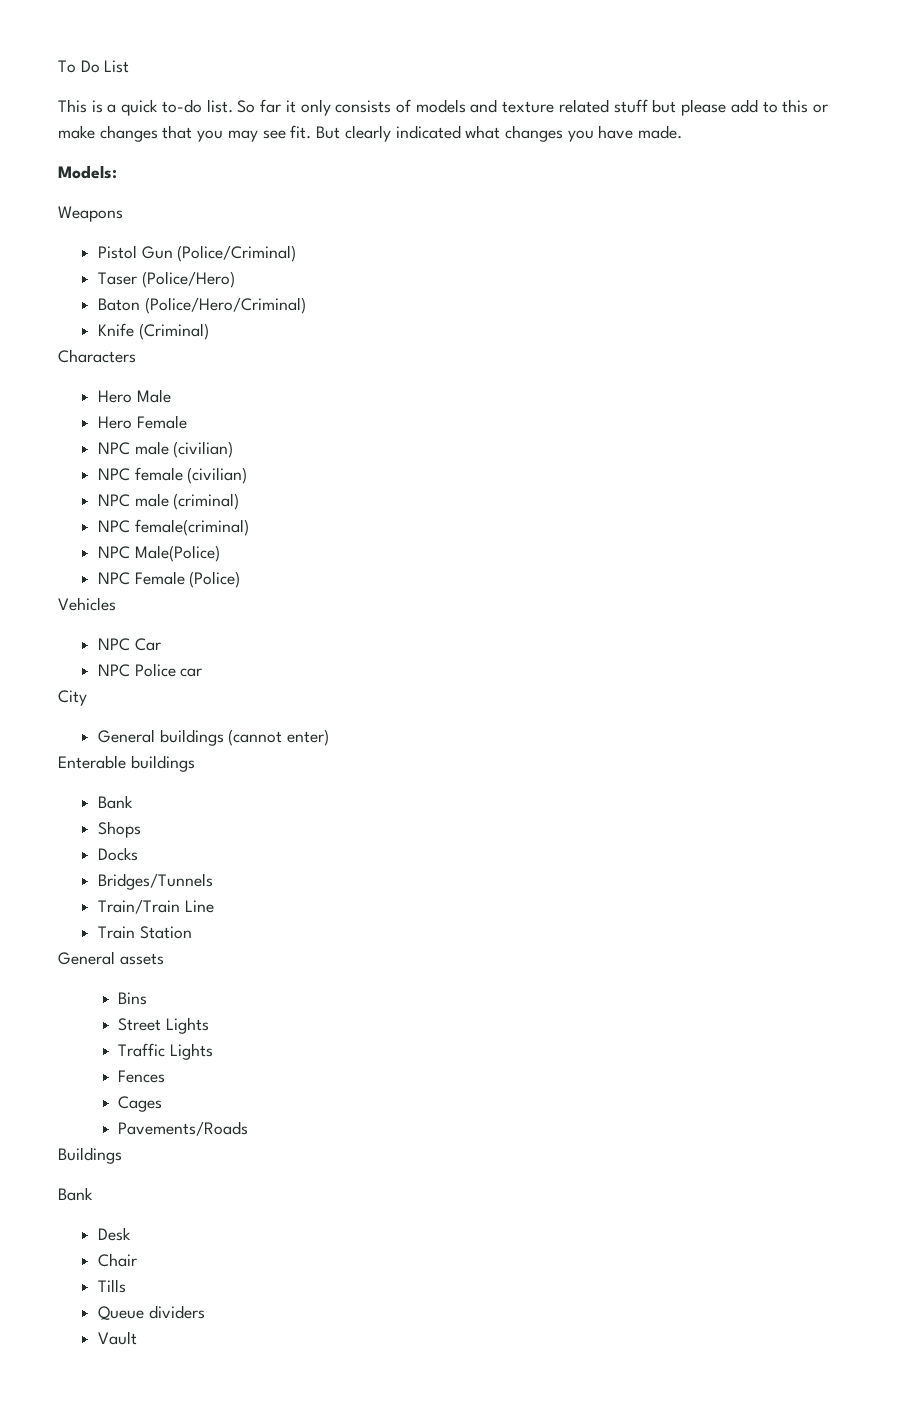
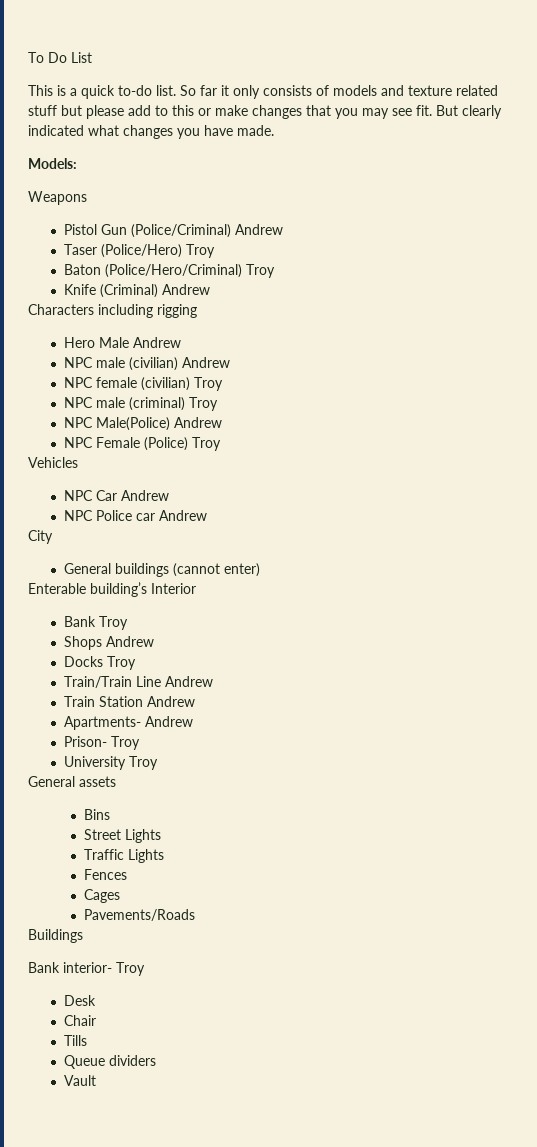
- Pistol Gun (Police/Criminal)
+ Pistol Gun (Police/Criminal) Andrew
- Taser (Police/Hero)
+ Taser (Police/Hero) Troy
- Baton (Police/Hero/Criminal)
+ Baton (Police/Hero/Criminal) Troy
- Knife (Criminal)
+ Knife (Criminal) Andrew
- Characters
+ Characters including rigging
- Hero Male
- Hero Female
+ Hero Male Andrew
- NPC male (civilian)
+ NPC male (civilian) Andrew
- NPC female (civilian)
+ NPC female (civilian) Troy
- NPC male (criminal)
- NPC female(criminal)
+ NPC male (criminal) Troy
- NPC Male(Police)
+ NPC Male(Police) Andrew
- NPC Female (Police)
+ NPC Female (Police) Troy
- NPC Car
+ NPC Car Andrew
- NPC Police car
+ NPC Police car Andrew
- Enterable buildings
- Bank
+ Enterable building’s Interior
+ Bank Troy
- Shops
+ Shops Andrew
- Docks
- Bridges/Tunnels
+ Docks Troy
- Train/Train Line
+ Train/Train Line Andrew
- Train Station
+ Train Station Andrew
+ Apartments- Andrew
+ Prison- Troy
+ University Troy
  Buildings
- Bank
+ Bank interior- Troy

